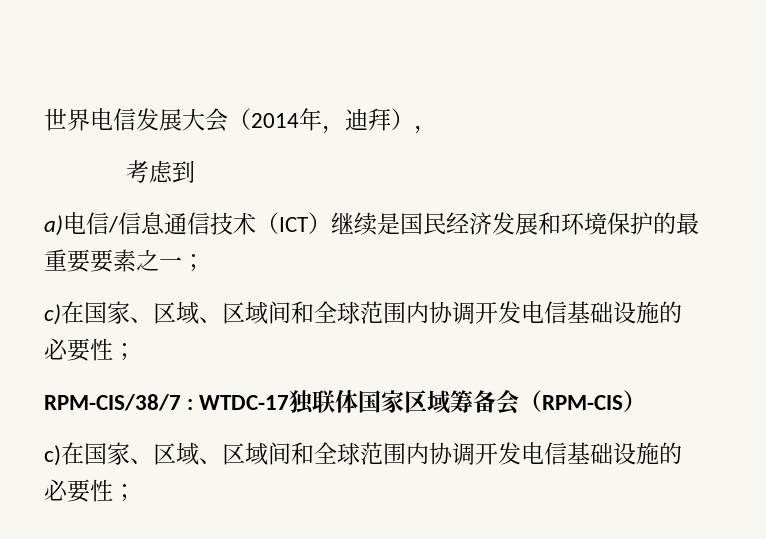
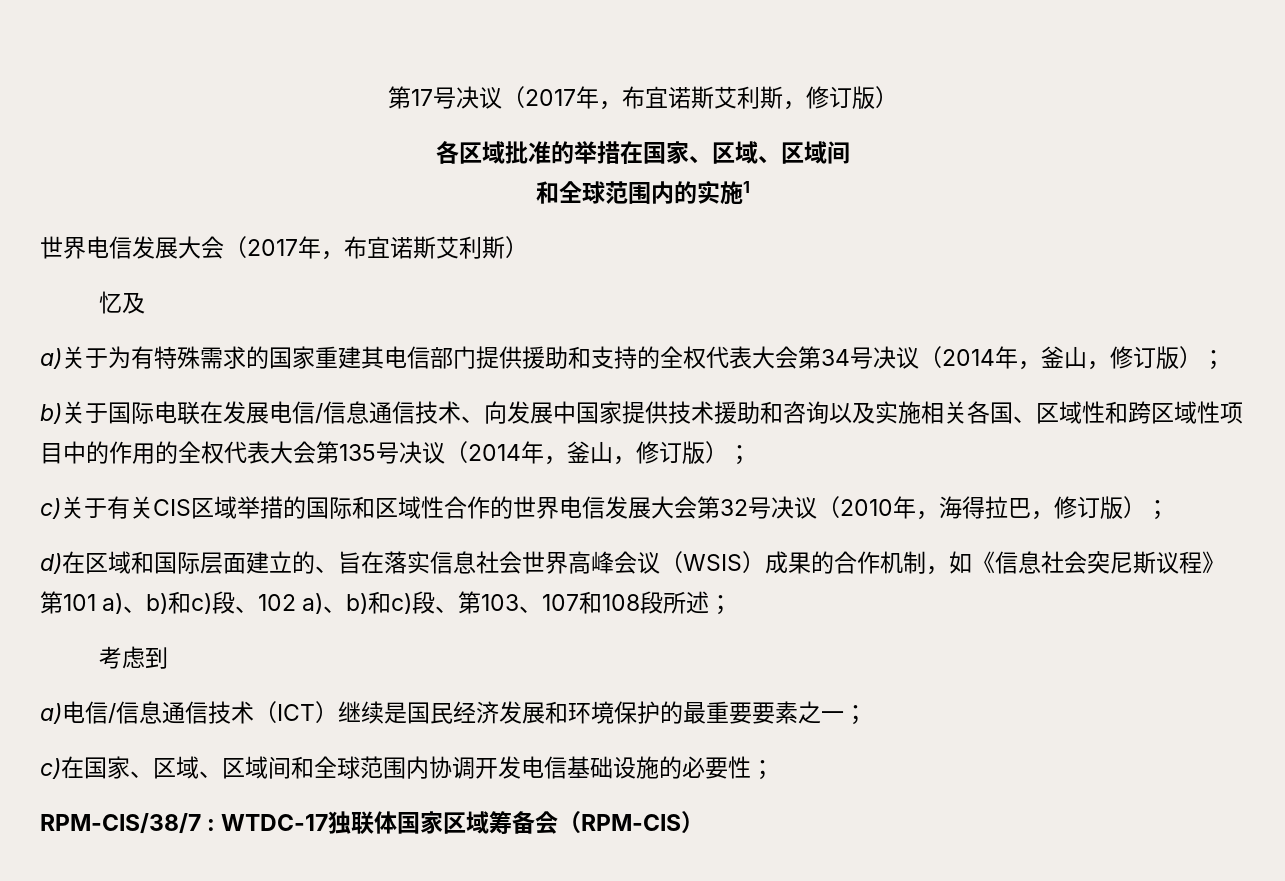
+ 第17号决议（2017年，布宜诺斯艾利斯，修订版）
+ 各区域批准的举措在国家、区域、区域间
+ 和全球范围内的实施1
- 世界电信发展大会（2014年，迪拜），
+ 世界电信发展大会（2017年，布宜诺斯艾利斯）
+ 忆及
+ a)关于为有特殊需求的国家重建其电信部门提供援助和支持的全权代表大会第34号决议（2014年，釜山，修订版）；
+ b)关于国际电联在发展电信/信息通信技术、向发展中国家提供技术援助和咨询以及实施相关各国、区域性和跨区域性项目中的作用的全权代表大会第135号决议（2014年，釜山，修订版）；
+ c)关于有关CIS区域举措的国际和区域性合作的世界电信发展大会第32号决议（2010年，海得拉巴，修订版）；
+ d)在区域和国际层面建立的、旨在落实信息社会世界高峰会议（WSIS）成果的合作机制，如《信息社会突尼斯议程》第101 a)、b)和c)段、102 a)、b)和c)段、第103、107和108段所述；
  RPM-CIS/38/7 : WTDC-17独联体国家区域筹备会（RPM-CIS）
- c)在国家、区域、区域间和全球范围内协调开发电信基础设施的必要性；

